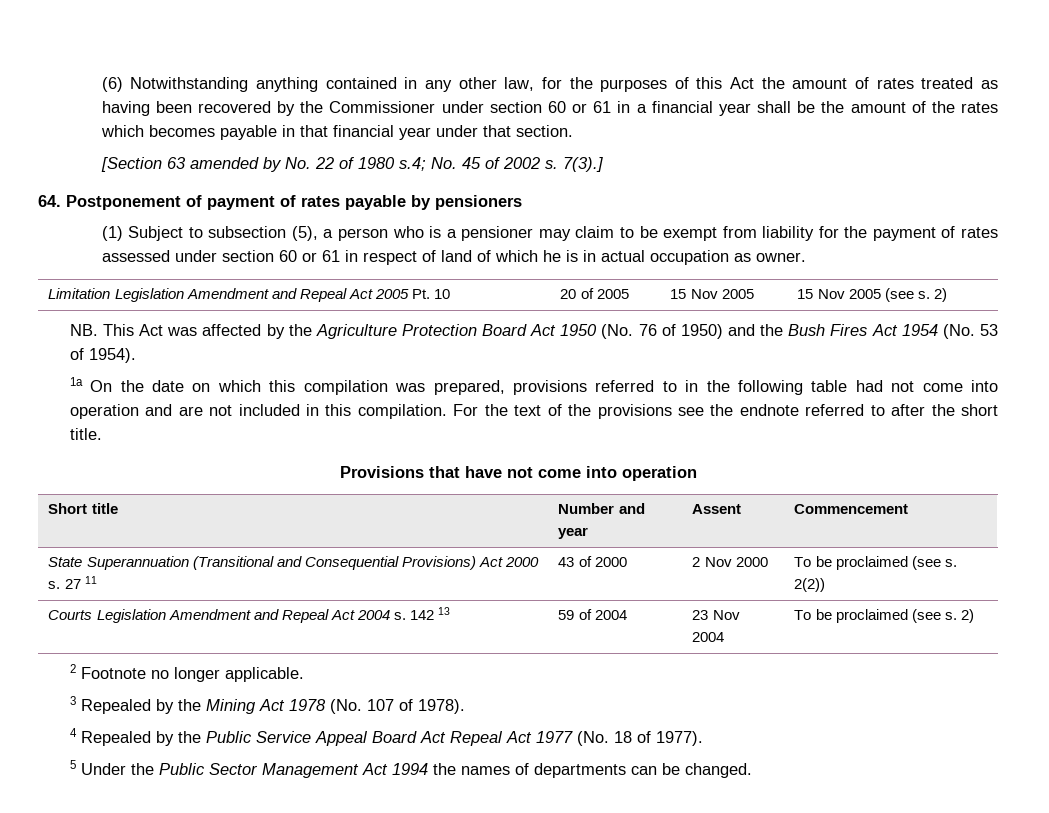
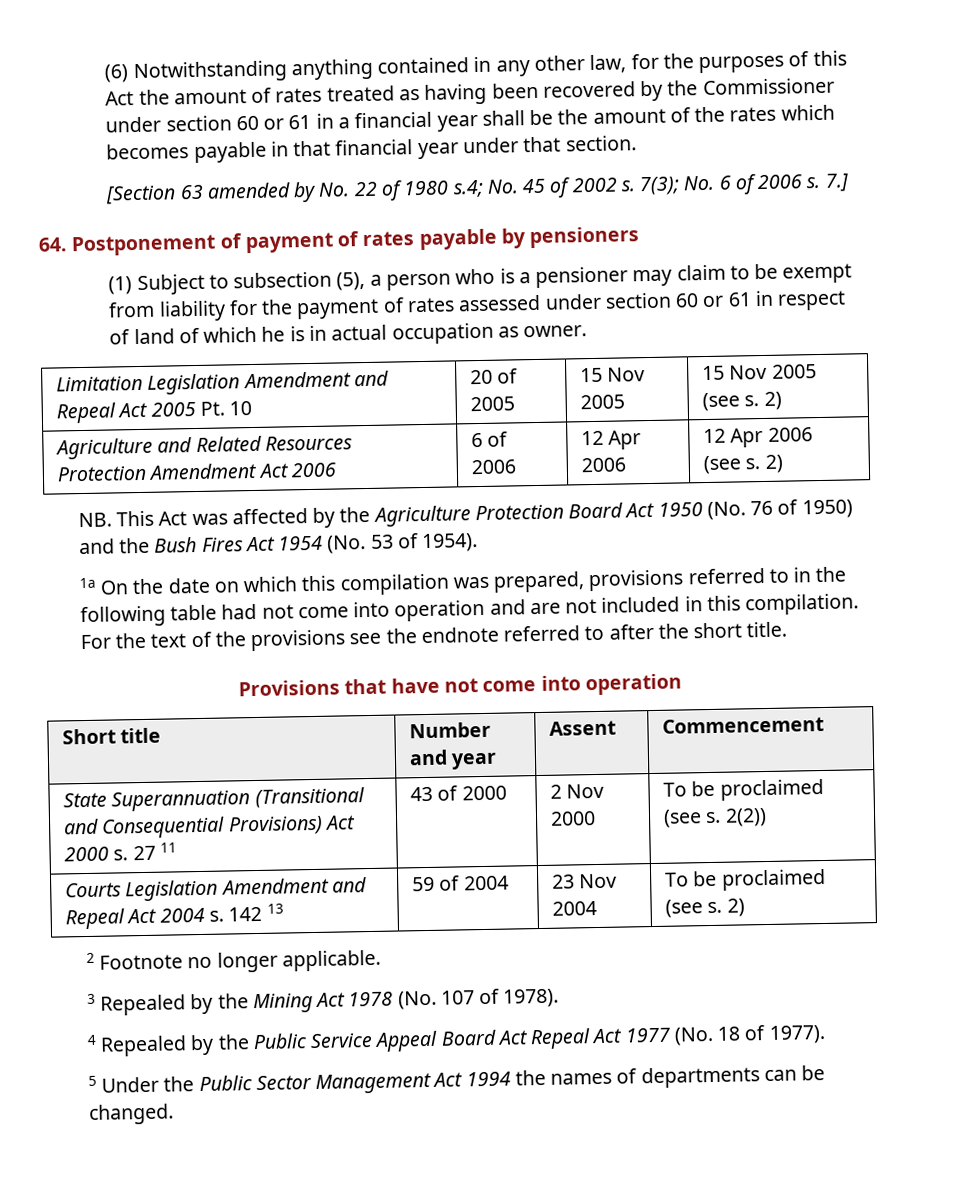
- 7(3).]
+ 7(3); No. 6 of 2006 s. 7.]
+ Agriculture and Related Resources Protection Amendment Act 2006 | 6 of 2006 | 12 Apr 2006 | 12 Apr 2006 (see s. 2)

